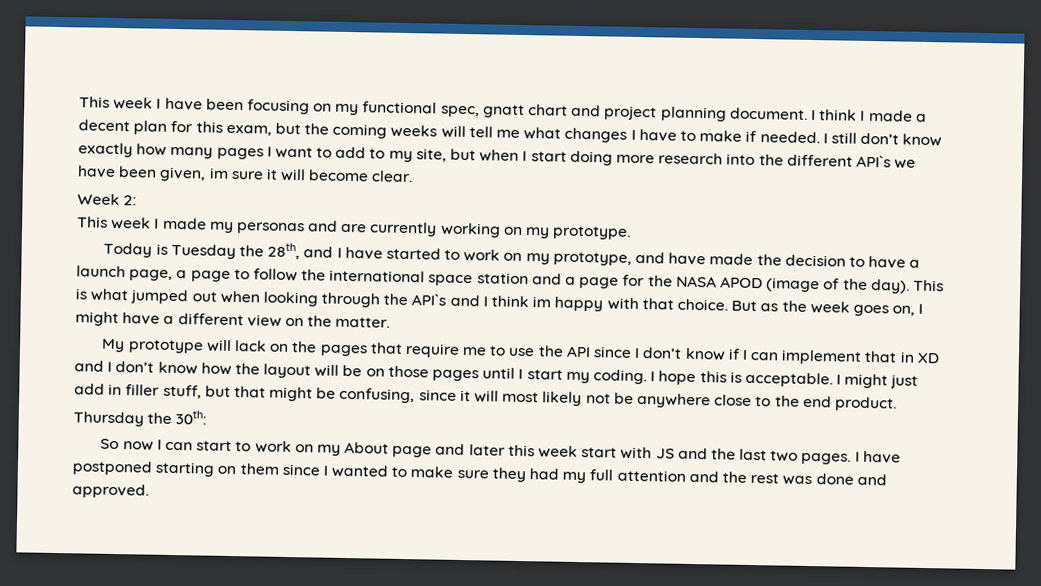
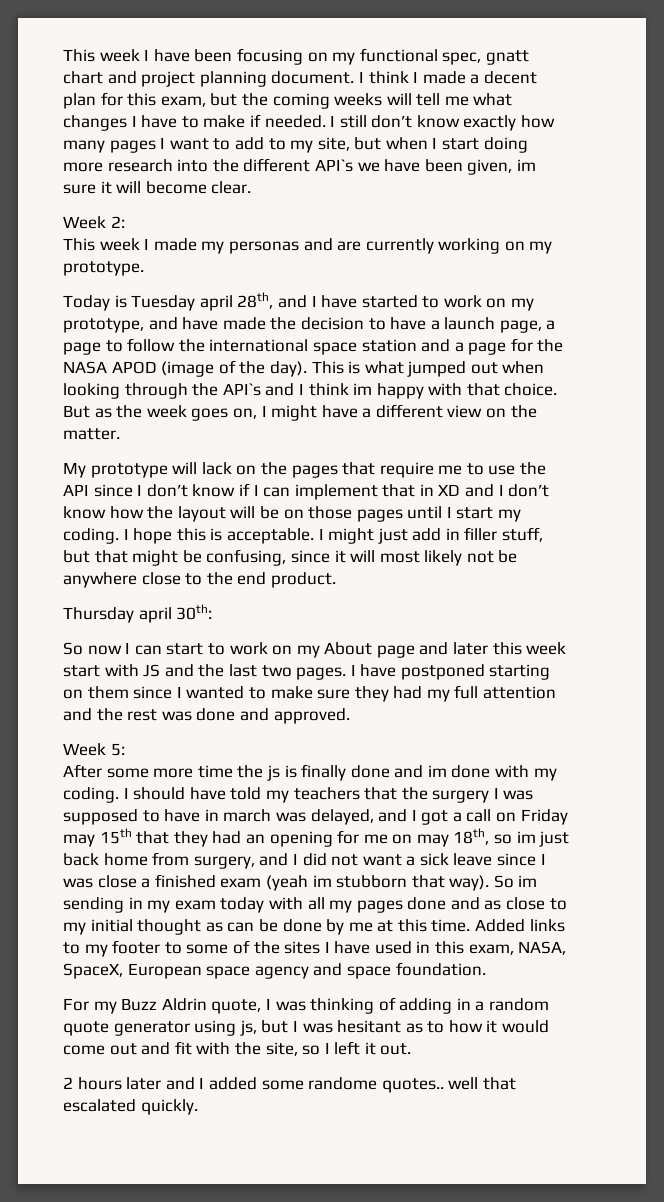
- Today is Tuesday the 28th, and I have started to work on my prototype, and have made the decision to have a launch page, a page to follow the international space station and a page for the NASA APOD (image of the day).
+ Today is Tuesday april 28th, and I have started to work on my prototype, and have made the decision to have a launch page, a page to follow the international space station and a page for the NASA APOD (image of the day).
- Thursday the 30th:
+ Thursday april 30th:
+ Week 5:
+ After some more time the js is finally done and im done with my coding. I should have told my teachers that the surgery I was supposed to have in march was delayed, and I got a call on Friday may 15th that they had an opening for me on may 18th, so im just back home from surgery, and I did not want a sick leave since I was close a finished exam (yeah im stubborn that way). So im sending in my exam today with all my pages done and as close to my initial thought as can be done by me at this time. Added links to my footer to some of the sites I have used in this exam, NASA, SpaceX, European space agency and space foundation.
+ For my Buzz Aldrin quote, I was thinking of adding in a random quote generator using js, but I was hesitant as to how it would come out and fit with the site, so I left it out.
+ 2 hours later and I added some randome quotes.. well that escalated quickly.

